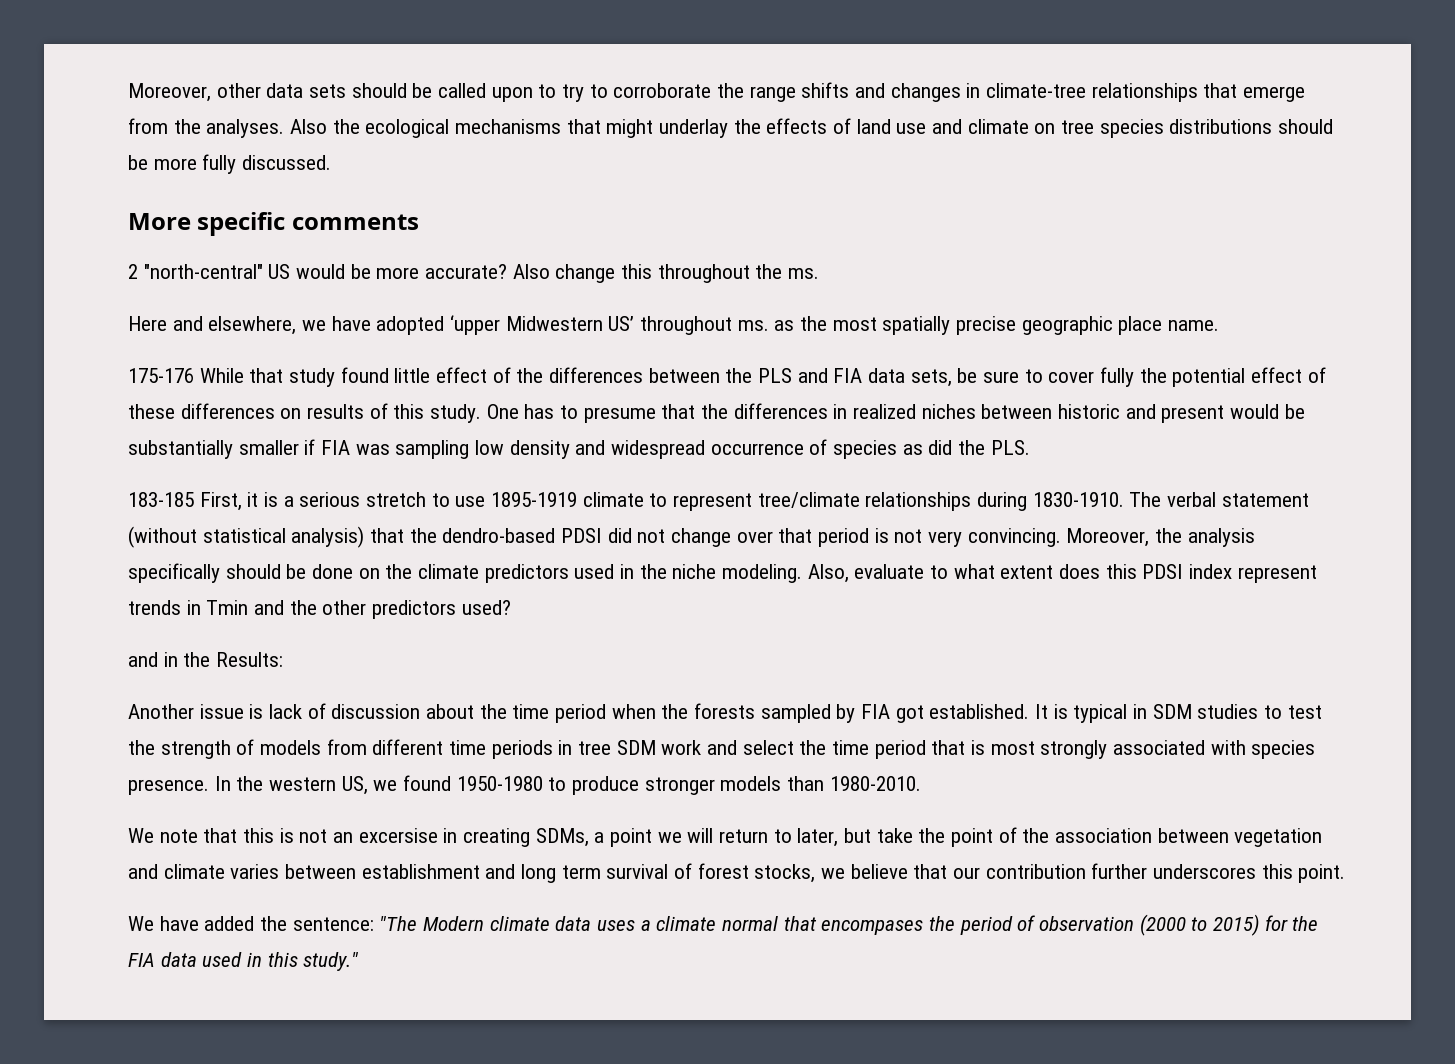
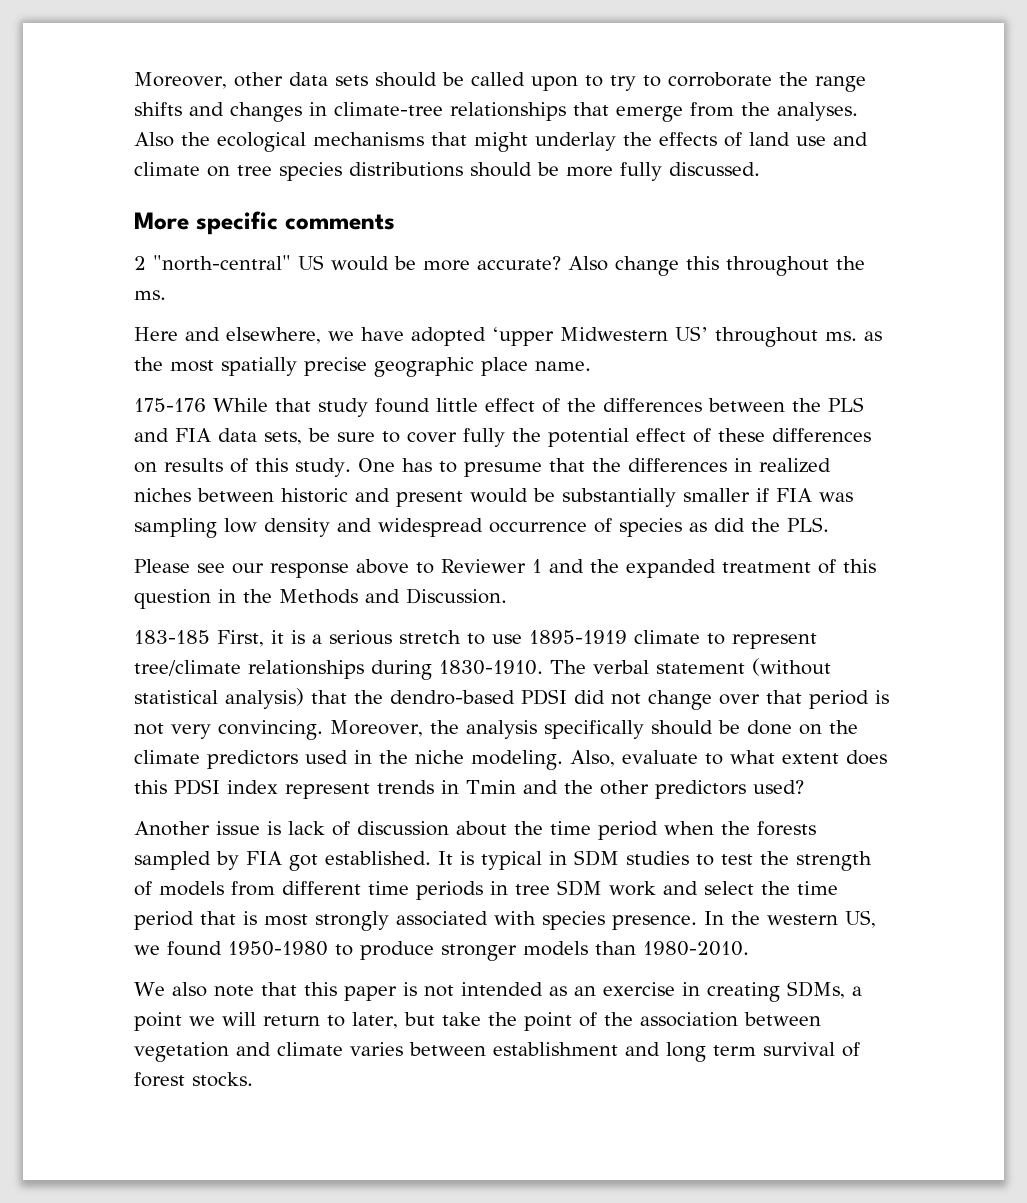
+ Please see our response above to Reviewer 1 and the expanded treatment of this question in the Methods and Discussion.
- and in the Results:
- We note that this is not an excersise in creating SDMs, a point we will return to later, but take the point of the association between vegetation and climate varies between establishment and long term survival of forest stocks, we believe that our contribution further underscores this point.
- We have added the sentence: "The Modern climate data uses a climate normal that encompases the period of observation (2000 to 2015) for the FIA data used in this study."
+ We also note that this paper is not intended as an exercise in creating SDMs, a point we will return to later, but take the point of the association between vegetation and climate varies between establishment and long term survival of forest stocks.

